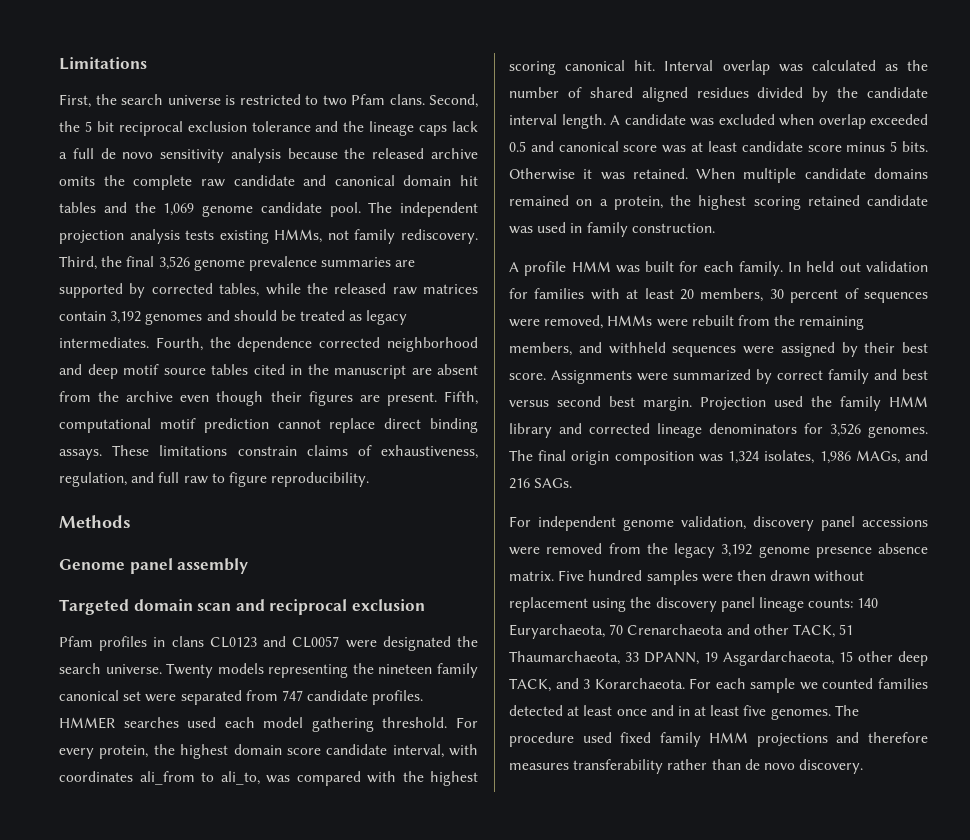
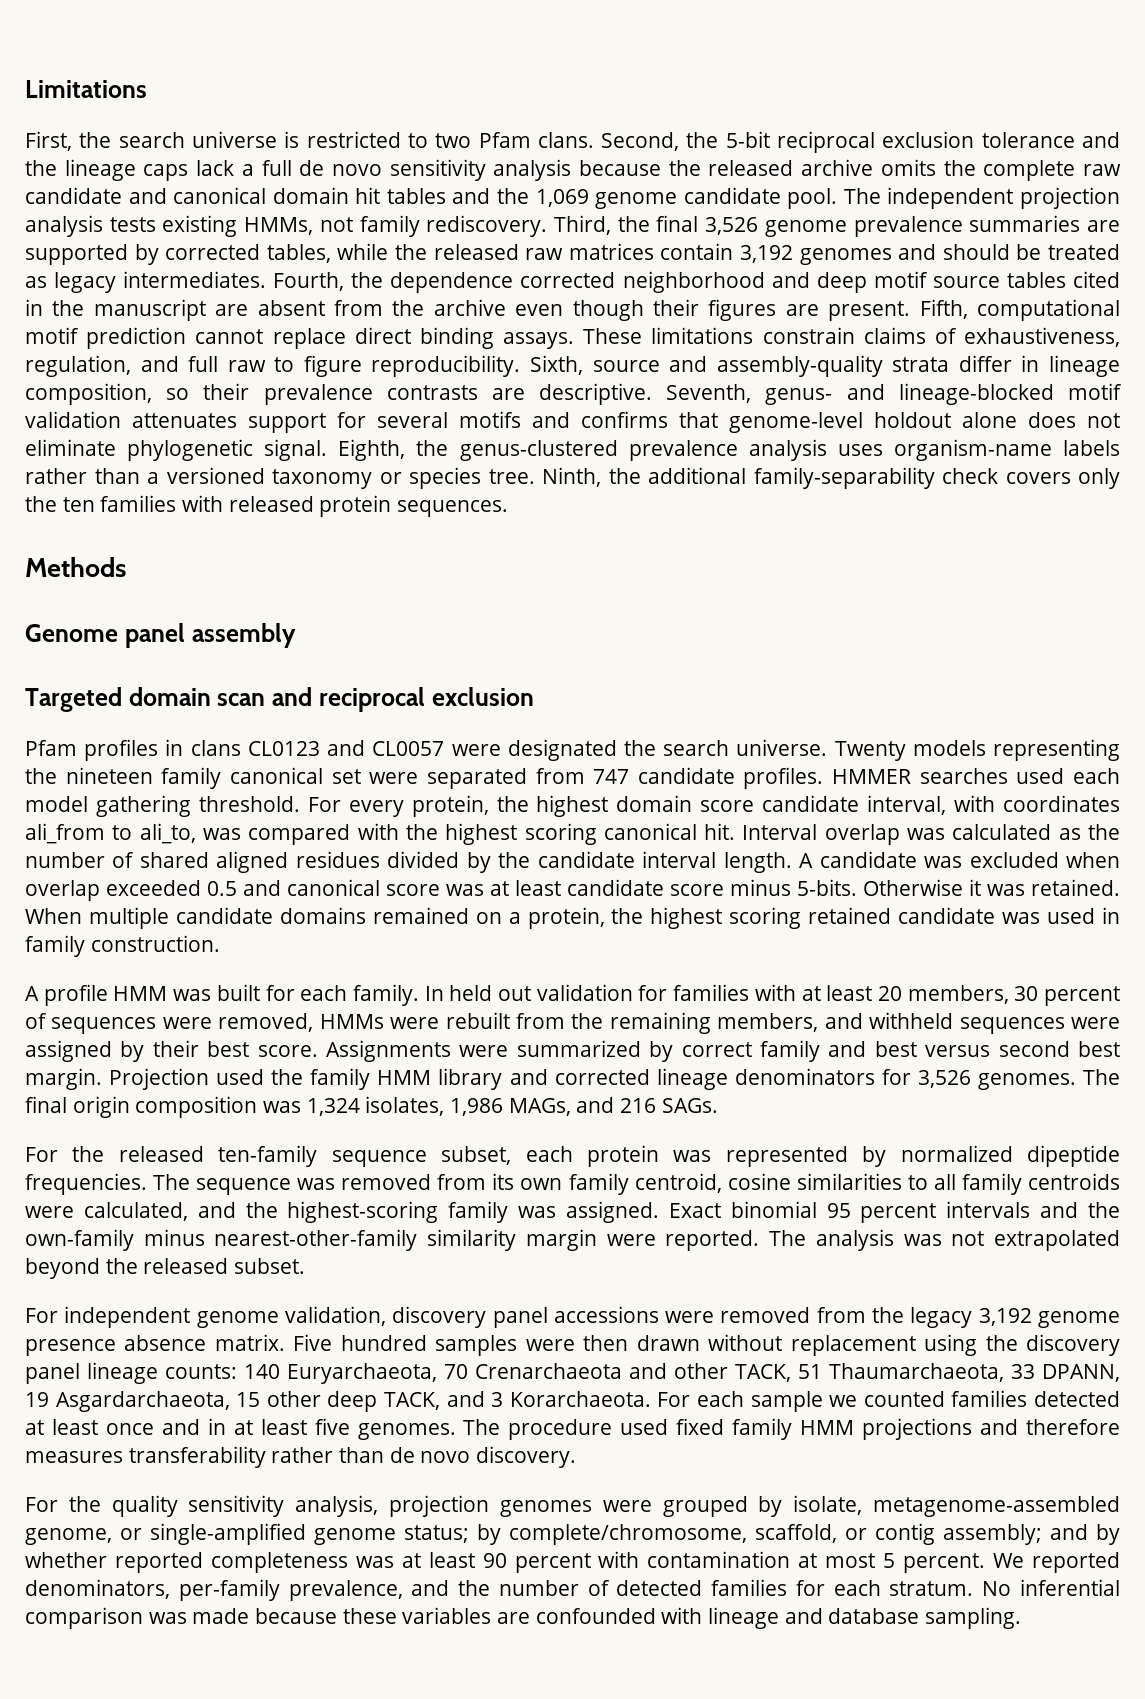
- Second, the 5 bit reciprocal exclusion tolerance and the lineage caps lack a full de novo sensitivity analysis because the released archive omits the complete raw candidate and canonical domain hit tables and the 1,069 genome candidate pool.
+ Second, the 5-bit reciprocal exclusion tolerance and the lineage caps lack a full de novo sensitivity analysis because the released archive omits the complete raw candidate and canonical domain hit tables and the 1,069 genome candidate pool.
+ Sixth, source and assembly-quality strata differ in lineage composition, so their prevalence contrasts are descriptive. Seventh, genus- and lineage-blocked motif validation attenuates support for several motifs and confirms that genome-level holdout alone does not eliminate phylogenetic signal. Eighth, the genus-clustered prevalence analysis uses organism-name labels rather than a versioned taxonomy or species tree. Ninth, the additional family-separability check covers only the ten families with released protein sequences.
- A candidate was excluded when overlap exceeded 0.5 and canonical score was at least candidate score minus 5 bits.
+ A candidate was excluded when overlap exceeded 0.5 and canonical score was at least candidate score minus 5-bits.
+ For the released ten-family sequence subset, each protein was represented by normalized dipeptide frequencies. The sequence was removed from its own family centroid, cosine similarities to all family centroids were calculated, and the highest-scoring family was assigned. Exact binomial 95 percent intervals and the own-family minus nearest-other-family similarity margin were reported. The analysis was not extrapolated beyond the released subset.
+ For the quality sensitivity analysis, projection genomes were grouped by isolate, metagenome-assembled genome, or single-amplified genome status; by complete/chromosome, scaffold, or contig assembly; and by whether reported completeness was at least 90 percent with contamination at most 5 percent. We reported denominators, per-family prevalence, and the number of detected families for each stratum. No inferential comparison was made because these variables are confounded with lineage and database sampling.

